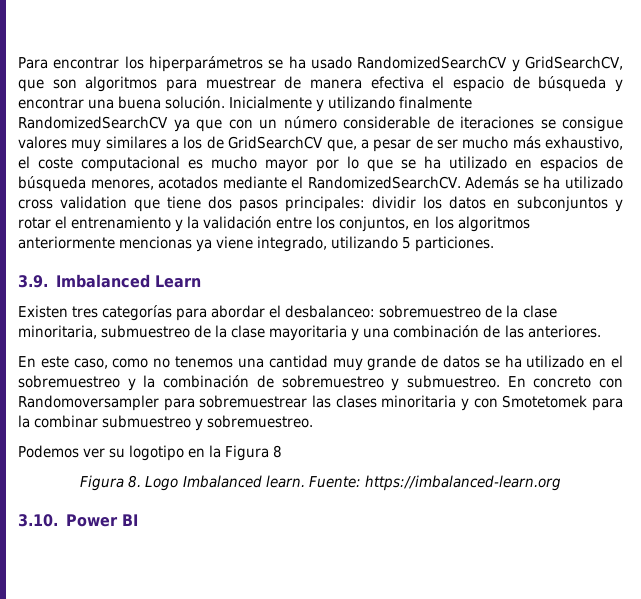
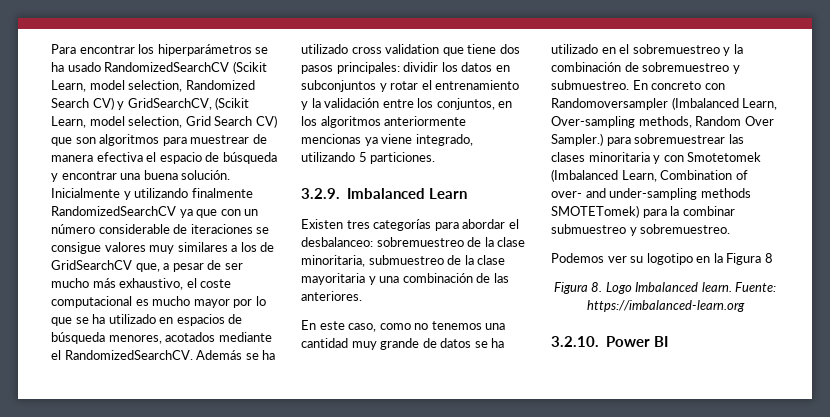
- Para encontrar los hiperparámetros se ha usado RandomizedSearchCV y GridSearchCV, que son algoritmos para muestrear de manera efectiva el espacio de búsqueda y encontrar una buena solución.
+ Para encontrar los hiperparámetros se ha usado RandomizedSearchCV (Scikit Learn, model selection, Randomized Search CV) y GridSearchCV, (Scikit Learn, model selection, Grid Search CV) que son algoritmos para muestrear de manera efectiva el espacio de búsqueda y encontrar una buena solución.
- 3.9. Imbalanced Learn
+ 3.2.9. Imbalanced Learn
- En concreto con Randomoversampler para sobremuestrear las clases minoritaria y con Smotetomek para la combinar submuestreo y sobremuestreo.
+ En concreto con Randomoversampler (Imbalanced Learn, Over-sampling methods, Random Over Sampler.) para sobremuestrear las clases minoritaria y con Smotetomek (Imbalanced Learn, Combination of over- and under-sampling methods SMOTETomek) para la combinar submuestreo y sobremuestreo.
- 3.10. Power BI
+ 3.2.10. Power BI

